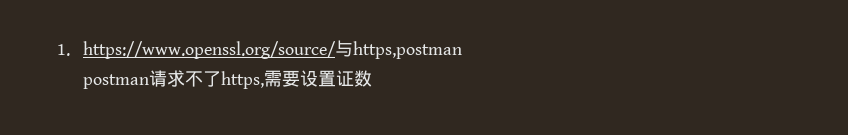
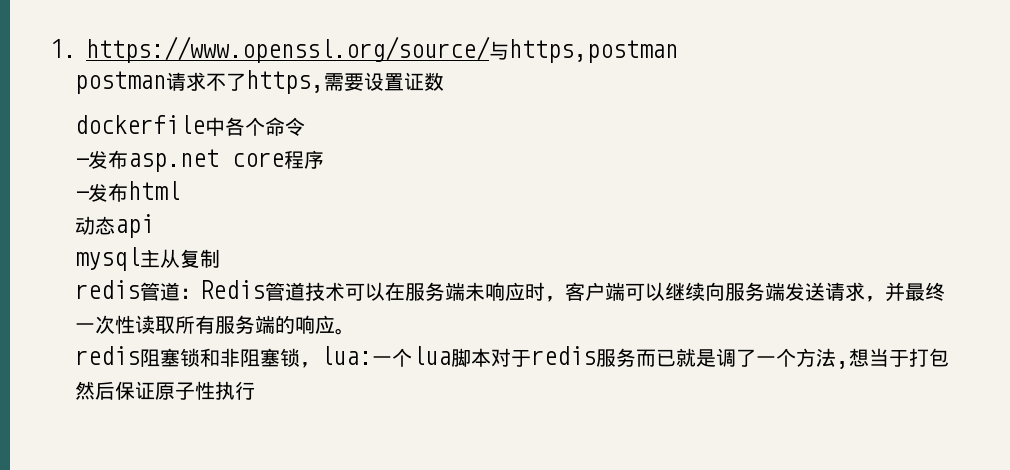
+ dockerfile中各个命令
+ -发布asp.net core程序
+ -发布html
+ 动态api
+ mysql主从复制
+ redis管道：Redis管道技术可以在服务端未响应时，客户端可以继续向服务端发送请求，并最终一次性读取所有服务端的响应。
+ redis阻塞锁和非阻塞锁，lua:一个lua脚本对于redis服务而已就是调了一个方法,想当于打包然后保证原子性执行

